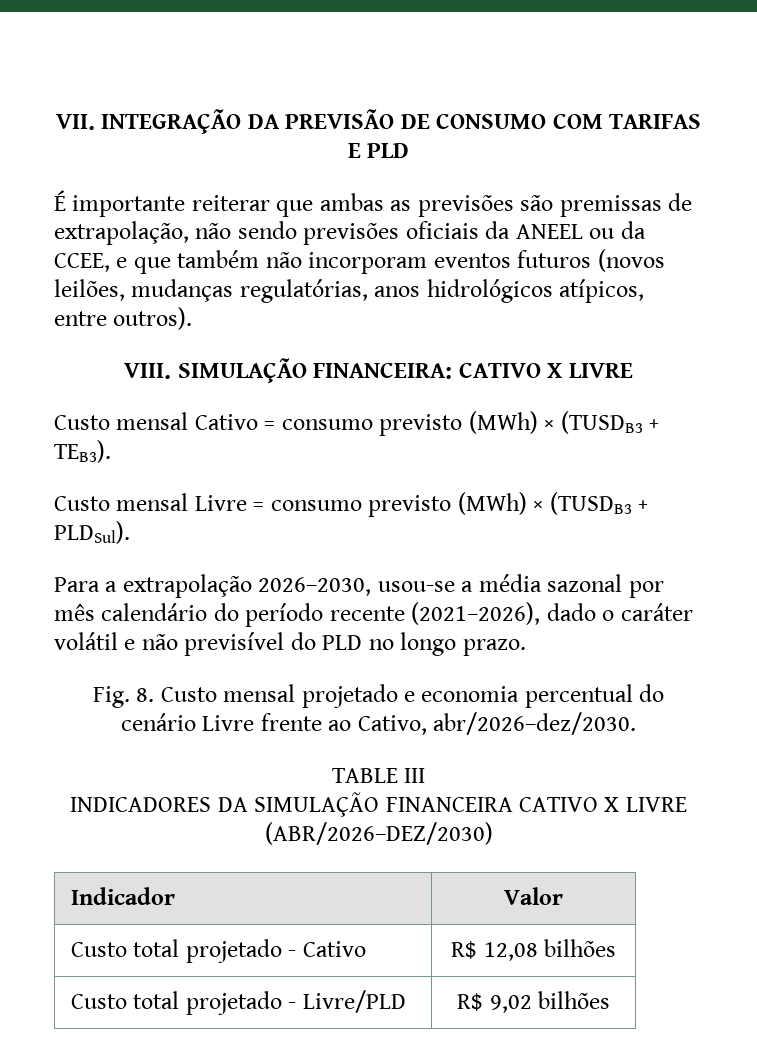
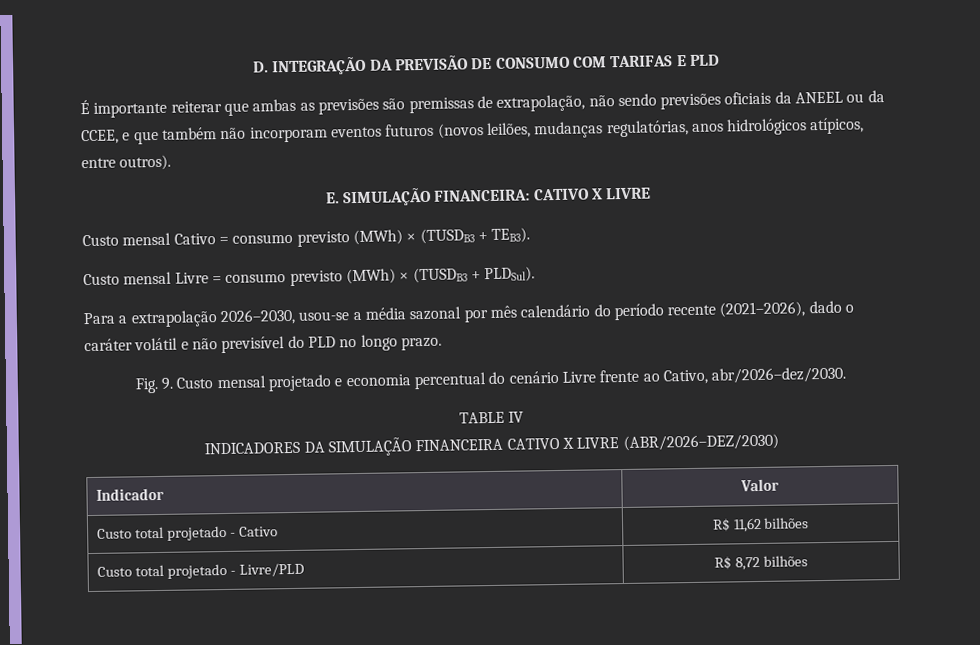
- VII. INTEGRAÇÃO DA PREVISÃO DE CONSUMO COM TARIFAS E PLD
+ D. INTEGRAÇÃO DA PREVISÃO DE CONSUMO COM TARIFAS E PLD
- VIII. SIMULAÇÃO FINANCEIRA: CATIVO X LIVRE
+ E. SIMULAÇÃO FINANCEIRA: CATIVO X LIVRE
- Fig. 8. Custo mensal projetado e economia percentual do cenário Livre frente ao Cativo, abr/2026–dez/2030.
+ Fig. 9. Custo mensal projetado e economia percentual do cenário Livre frente ao Cativo, abr/2026–dez/2030.
- TABLE III
+ TABLE IV
- Custo total projetado - Cativo | R$ 12,08 bilhões
+ Custo total projetado - Cativo | R$ 11,62 bilhões
- Custo total projetado - Livre/PLD | R$ 9,02 bilhões
+ Custo total projetado - Livre/PLD | R$ 8,72 bilhões

